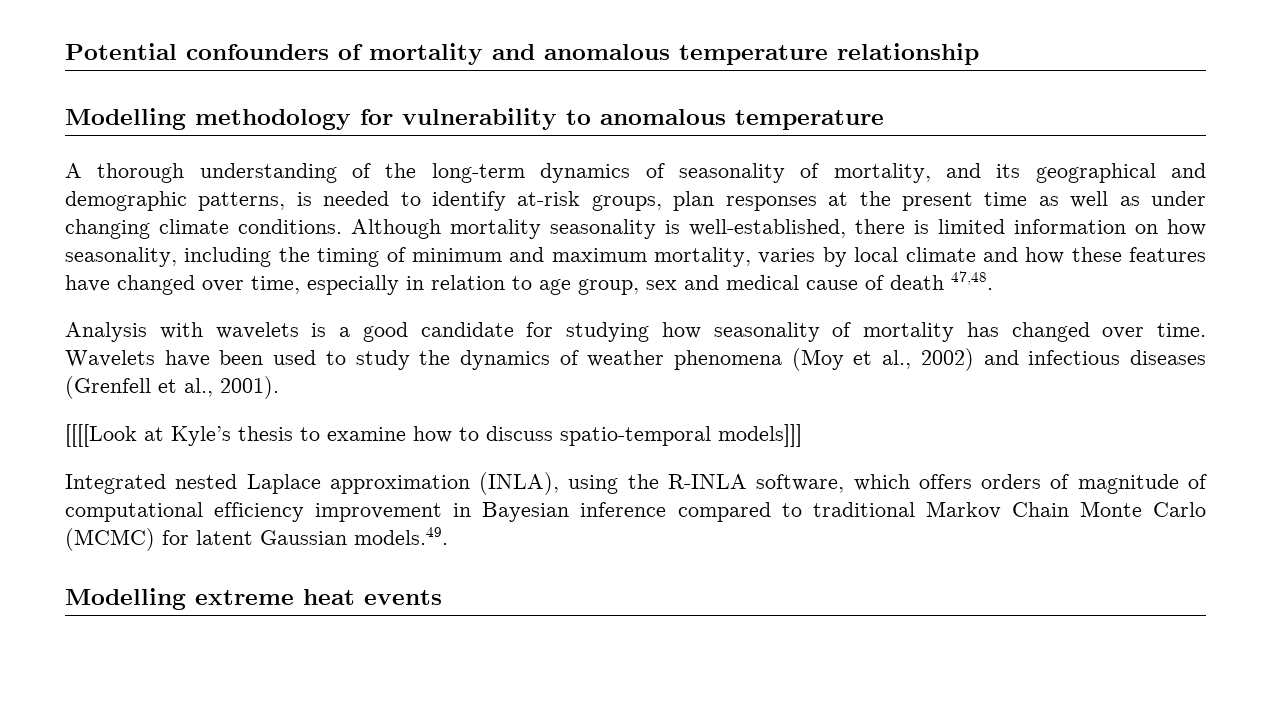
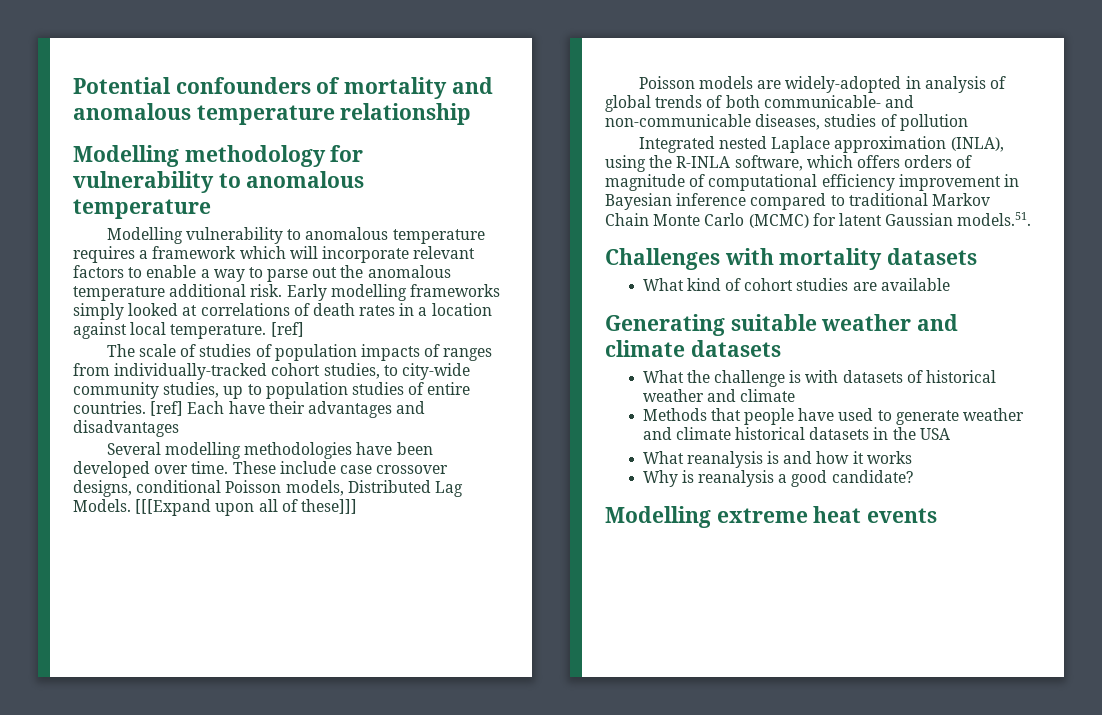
- A thorough understanding of the long-term dynamics of seasonality of mortality, and its geographical and demographic patterns, is needed to identify at-risk groups, plan responses at the present time as well as under changing climate conditions. Although mortality seasonality is well-established, there is limited information on how seasonality, including the timing of minimum and maximum mortality, varies by local climate and how these features have changed over time, especially in relation to age group, sex and medical cause of death 47,48.
- Analysis with wavelets is a good candidate for studying how seasonality of mortality has changed over time. Wavelets have been used to study the dynamics of weather phenomena (Moy et al., 2002) and infectious diseases (Grenfell et al., 2001).
- [[[[Look at Kyle’s thesis to examine how to discuss spatio-temporal models]]]
+ Modelling vulnerability to anomalous temperature requires a framework which will incorporate relevant factors to enable a way to parse out the anomalous temperature additional risk. Early modelling frameworks simply looked at correlations of death rates in a location against local temperature. [ref]
+ The scale of studies of population impacts of ranges from individually-tracked cohort studies, to city-wide community studies, up to population studies of entire countries. [ref] Each have their advantages and disadvantages
+ Several modelling methodologies have been developed over time. These include case crossover designs, conditional Poisson models, Distributed Lag Models. [[[Expand upon all of these]]]
+ Poisson models are widely-adopted in analysis of global trends of both communicable- and non-communicable diseases, studies of pollution
- Integrated nested Laplace approximation (INLA), using the R-INLA software, which offers orders of magnitude of computational efficiency improvement in Bayesian inference compared to traditional Markov Chain Monte Carlo (MCMC) for latent Gaussian models.49.
+ Integrated nested Laplace approximation (INLA), using the R-INLA software, which offers orders of magnitude of computational efficiency improvement in Bayesian inference compared to traditional Markov Chain Monte Carlo (MCMC) for latent Gaussian models.51.
+ Challenges with mortality datasets
+ What kind of cohort studies are available
+ Generating suitable weather and climate datasets
+ What the challenge is with datasets of historical weather and climate
+ Methods that people have used to generate weather and climate historical datasets in the USA
+ What reanalysis is and how it works
+ Why is reanalysis a good candidate?

